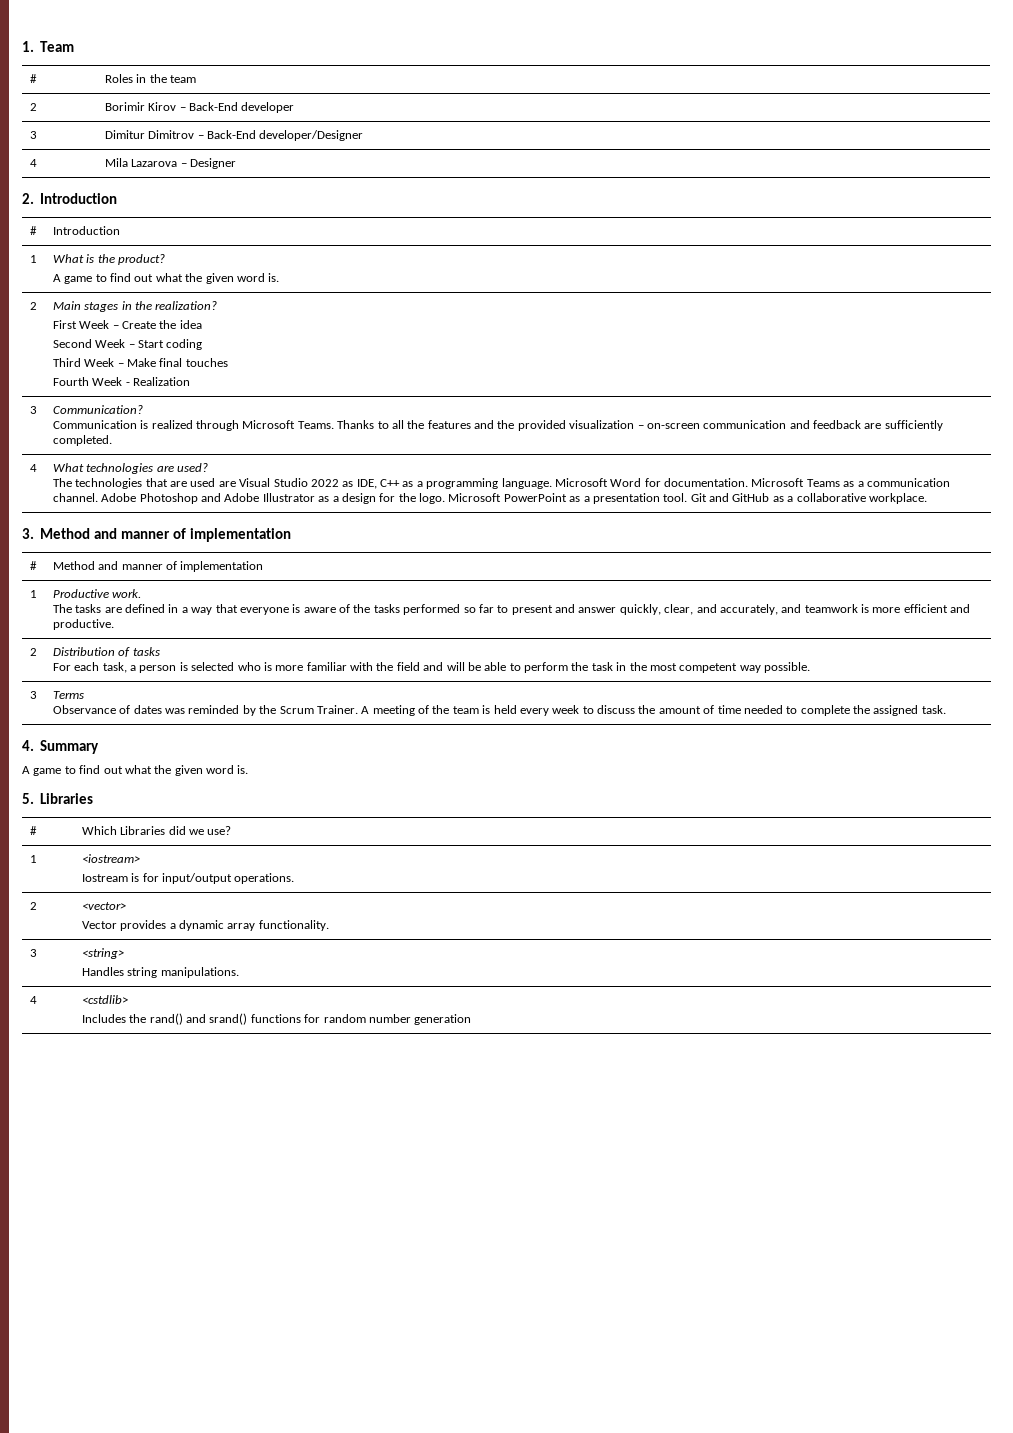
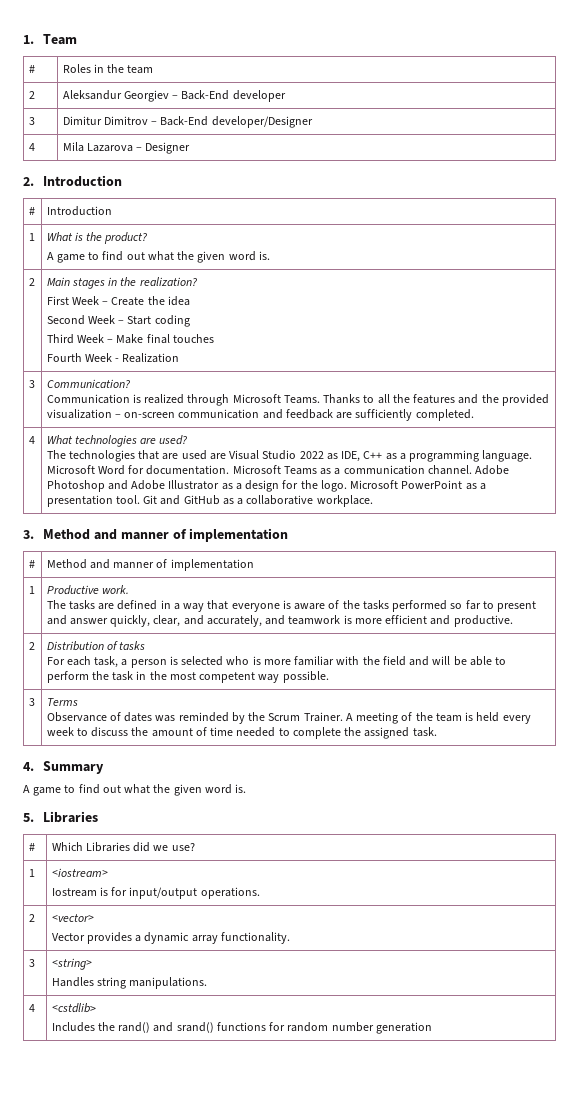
- 2 | Borimir Kirov – Back-End developer
+ 2 | Aleksandur Georgiev – Back-End developer

